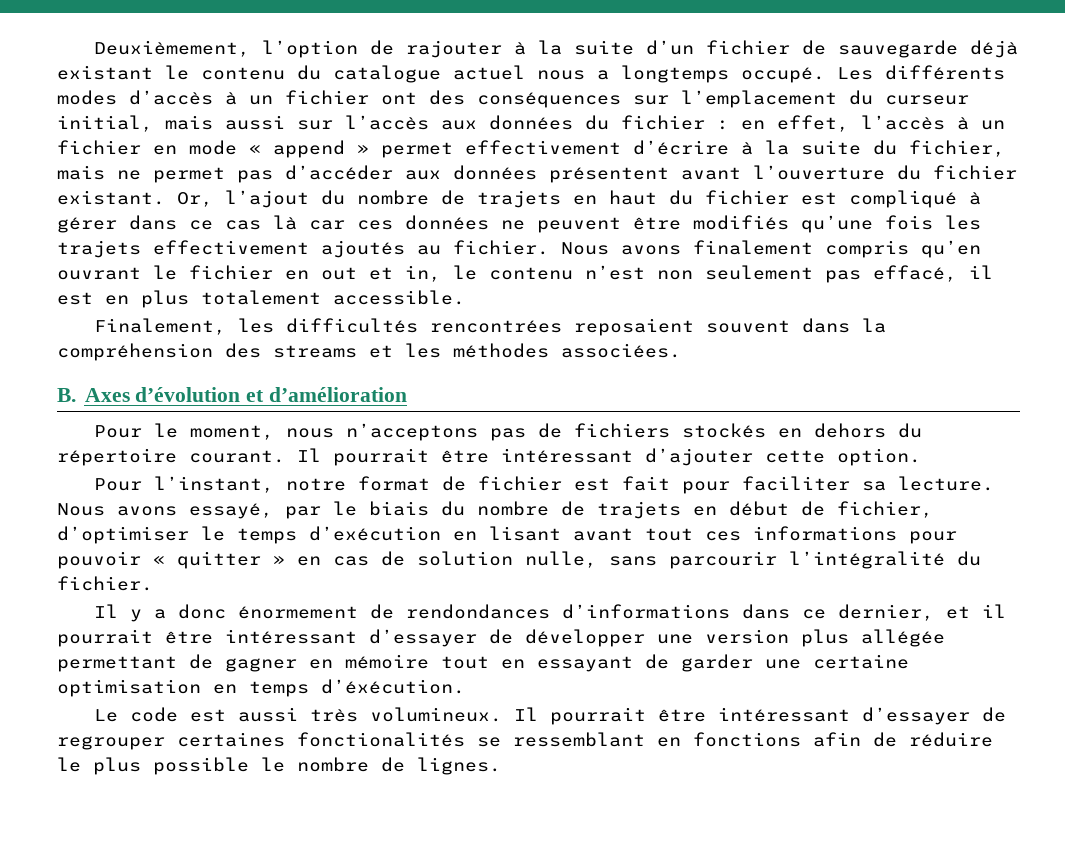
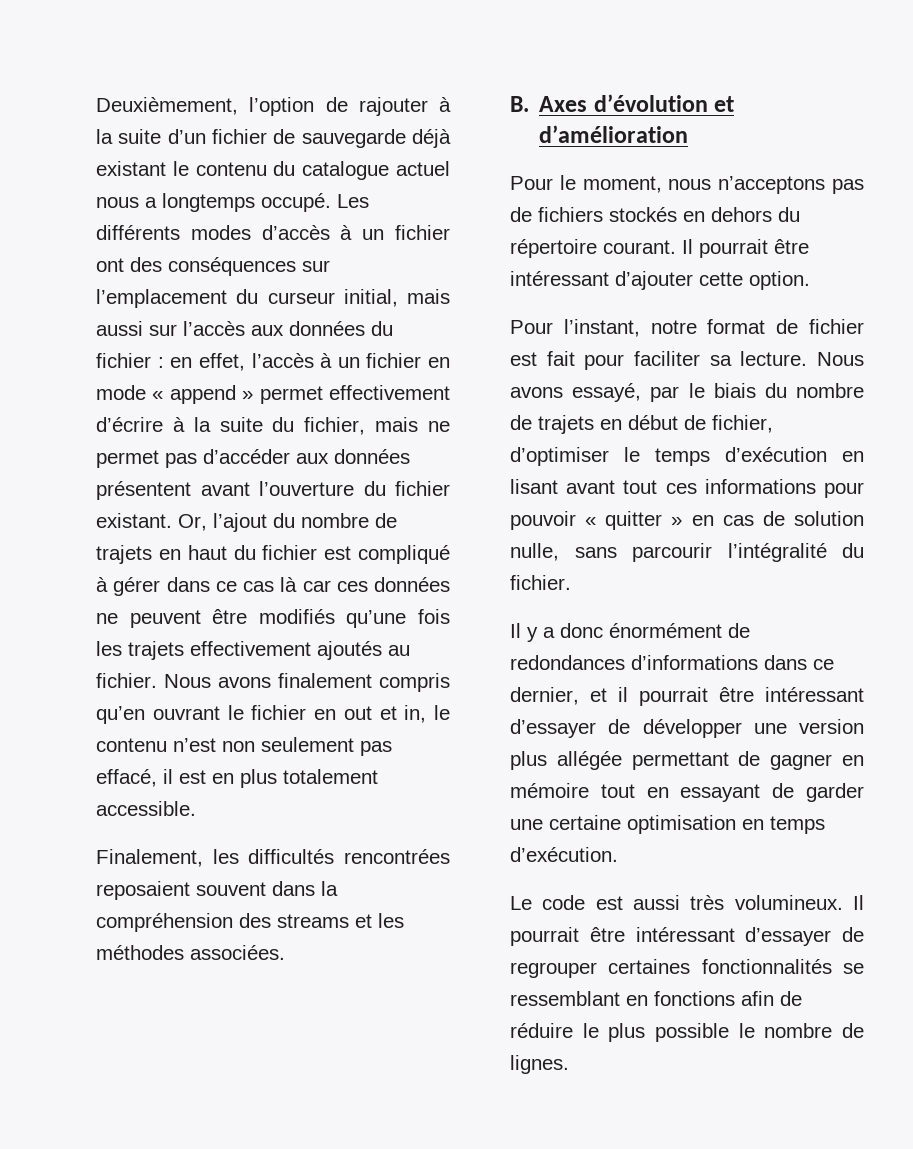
- Il y a donc énormement de rendondances d’informations dans ce dernier, et il pourrait être intéressant d’essayer de développer une version plus allégée permettant de gagner en mémoire tout en essayant de garder une certaine optimisation en temps d’éxécution.
+ Il y a donc énormément de redondances d’informations dans ce dernier, et il pourrait être intéressant d’essayer de développer une version plus allégée permettant de gagner en mémoire tout en essayant de garder une certaine optimisation en temps d’exécution.
- Il pourrait être intéressant d’essayer de regrouper certaines fonctionalités se ressemblant en fonctions afin de réduire le plus possible le nombre de lignes.
+ Il pourrait être intéressant d’essayer de regrouper certaines fonctionnalités se ressemblant en fonctions afin de réduire le plus possible le nombre de lignes.

